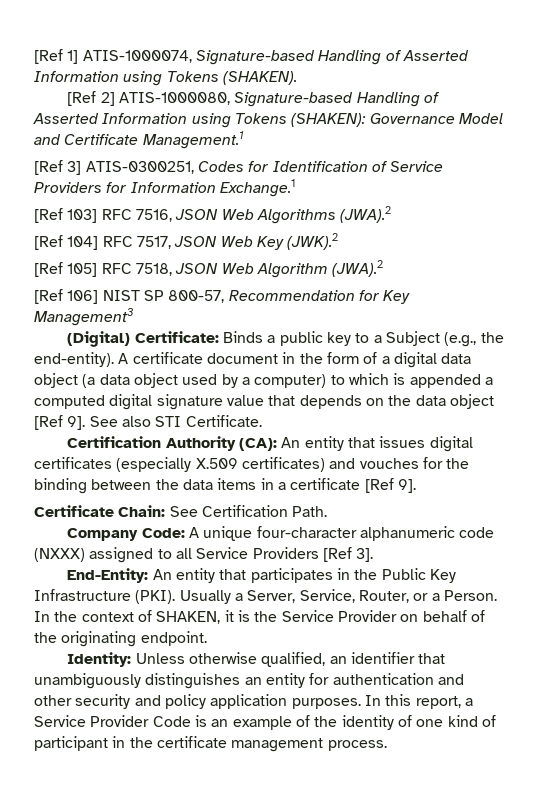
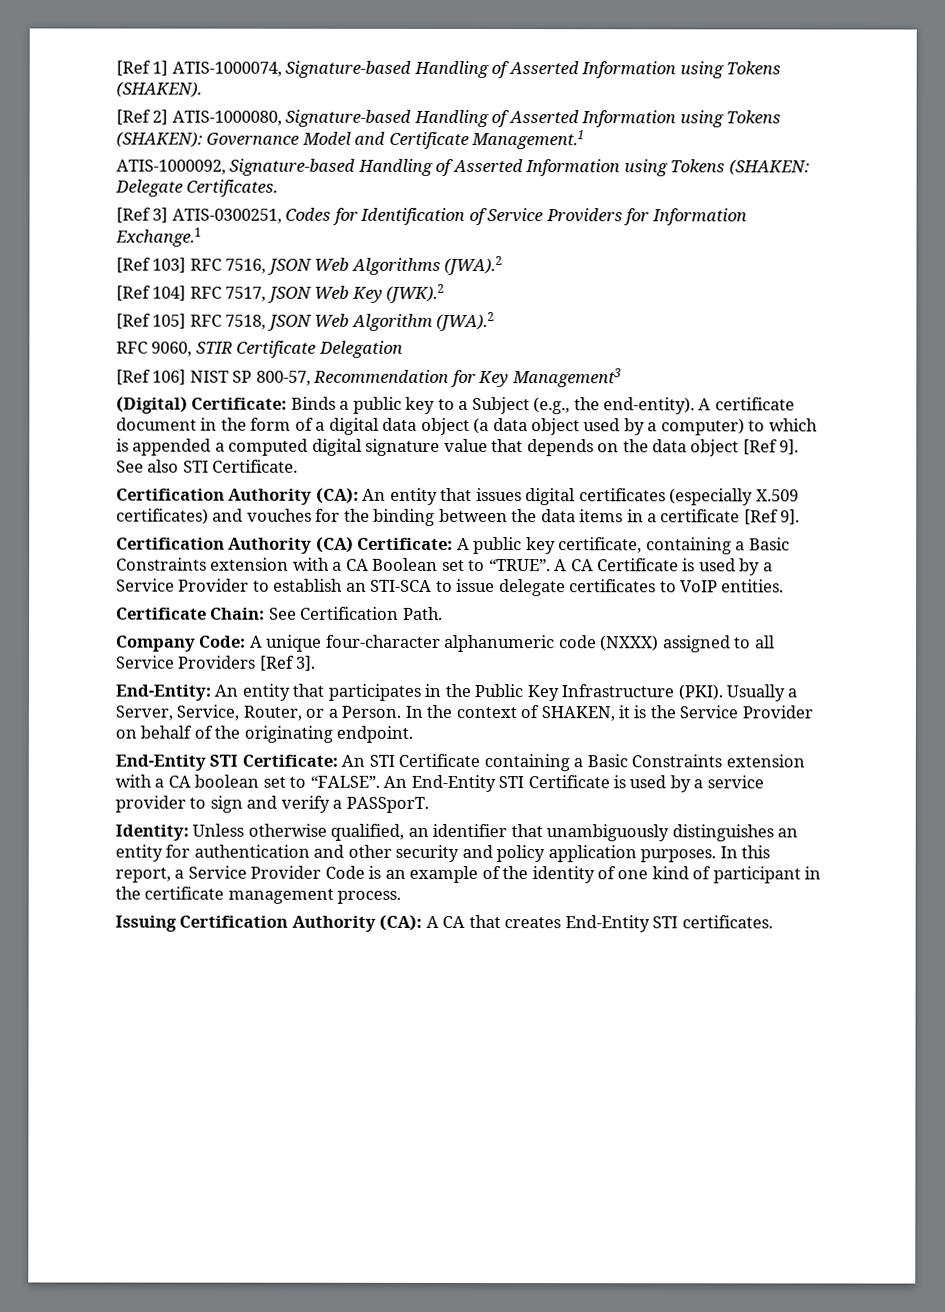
+ ATIS-1000092, Signature-based Handling of Asserted Information using Tokens (SHAKEN: Delegate Certificates.
+ RFC 9060, STIR Certificate Delegation
+ Certification Authority (CA) Certificate: A public key certificate, containing a Basic Constraints extension with a CA Boolean set to “TRUE”. A CA Certificate is used by a Service Provider to establish an STI-SCA to issue delegate certificates to VoIP entities.
+ End-Entity STI Certificate: An STI Certificate containing a Basic Constraints extension with a CA boolean set to “FALSE”. An End-Entity STI Certificate is used by a service provider to sign and verify a PASSporT.
+ Issuing Certification Authority (CA): A CA that creates End-Entity STI certificates.

